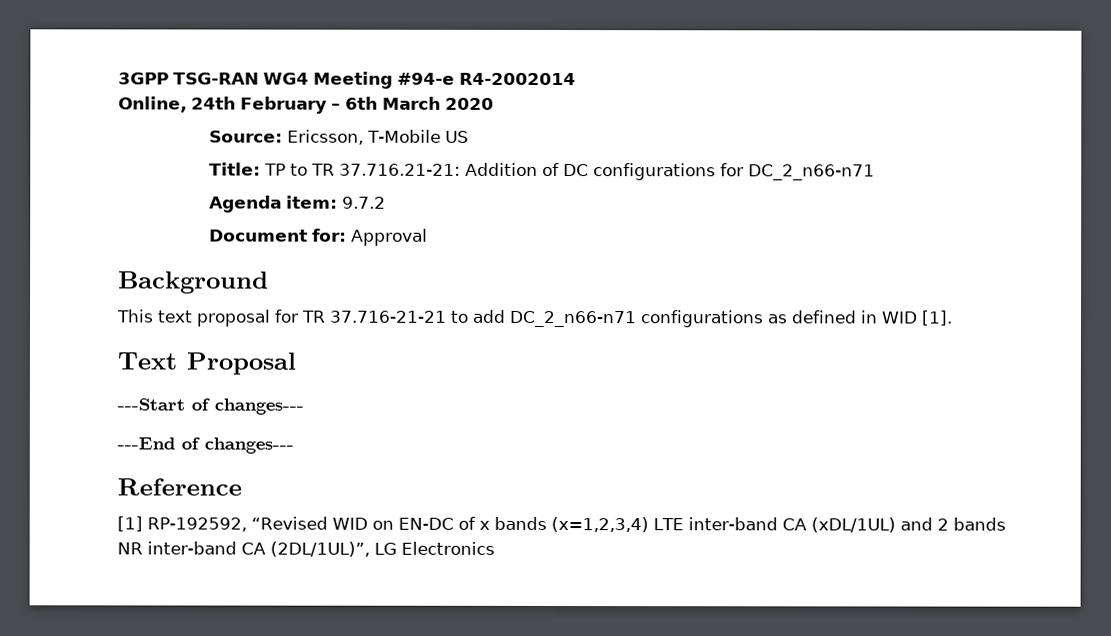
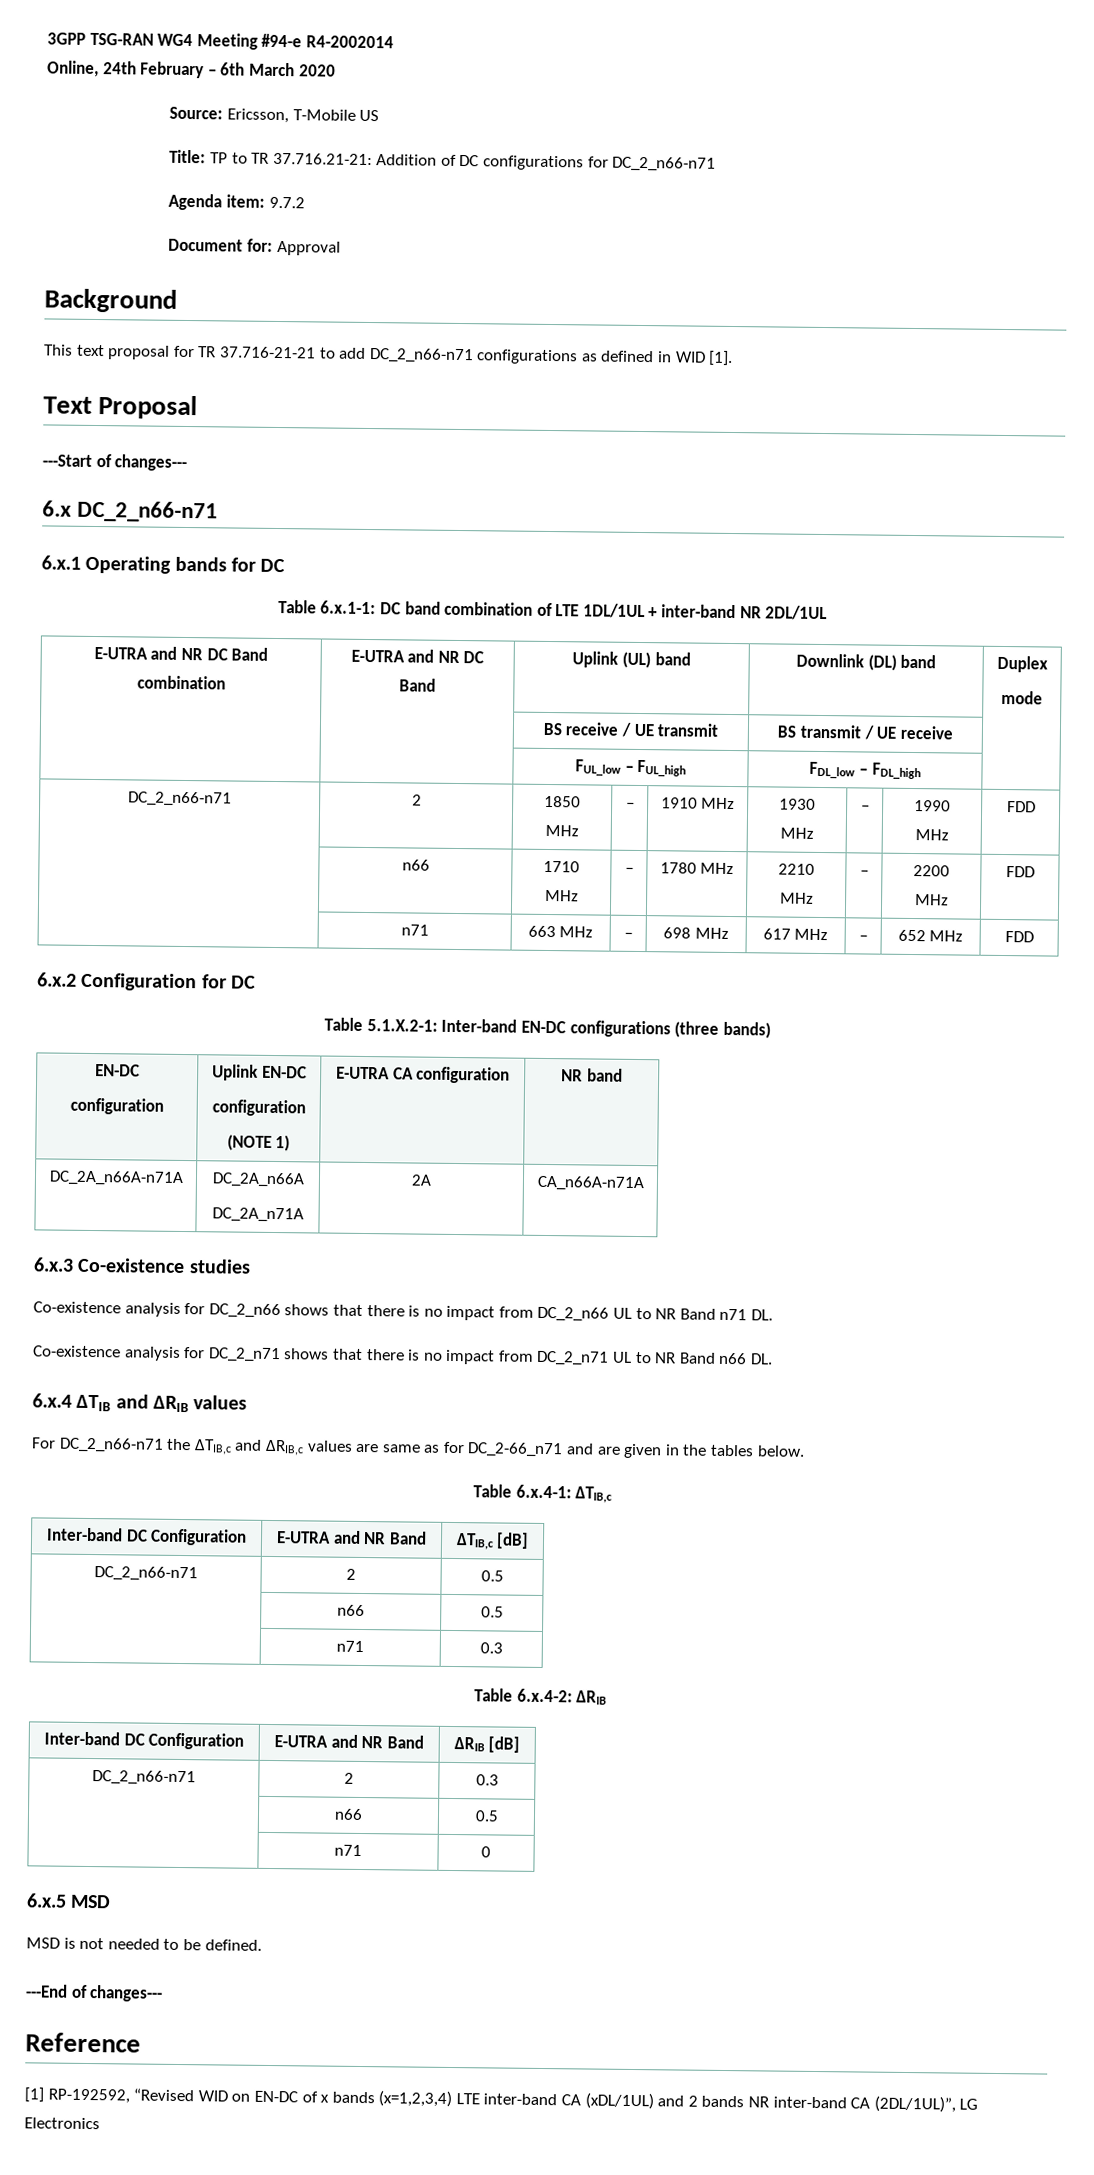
+ 6.x DC_2_n66-n71
+ 6.x.1 Operating bands for DC
+ Table 6.x.1-1: DC band combination of LTE 1DL/1UL + inter-band NR 2DL/1UL
+ E-UTRA and NR DC Band combination | E-UTRA and NR DC Band | Uplink (UL) band | Downlink (DL) band | Duplex
+ mode
+ | | BS receive / UE transmit | BS transmit / UE receive |
+ | | FUL_low – FUL_high | FDL_low – FDL_high |
+ DC_2_n66-n71 | 2 | 1850 MHz | – | 1910 MHz | 1930 MHz | – | 1990 MHz | FDD
+ | n66 | 1710 MHz | – | 1780 MHz | 2210 MHz | – | 2200 MHz | FDD
+ | n71 | 663 MHz | – | 698 MHz | 617 MHz | – | 652 MHz | FDD
+ 6.x.2 Configuration for DC
+ Table 5.1.X.2-1: Inter-band EN-DC configurations (three bands)
+ EN-DC
+ configuration | Uplink EN-DC
+ configuration
+ (NOTE 1) | E-UTRA CA configuration | NR band
+ DC_2A_n66A-n71A | DC_2A_n66A
+ DC_2A_n71A | 2A | CA_n66A-n71A
+ 6.x.3 Co-existence studies
+ Co-existence analysis for DC_2_n66 shows that there is no impact from DC_2_n66 UL to NR Band n71 DL.
+ Co-existence analysis for DC_2_n71 shows that there is no impact from DC_2_n71 UL to NR Band n66 DL.
+ 6.x.4 ∆TIB and ∆RIB values
+ For DC_2_n66-n71 the ΔTIB,c and ΔRIB,c values are same as for DC_2-66_n71 and are given in the tables below.
+ Table 6.x.4-1: ΔTIB,c
+ Inter-band DC Configuration | E-UTRA and NR Band | ΔTIB,c [dB]
+ DC_2_n66-n71 | 2 | 0.5
+ | n66 | 0.5
+ | n71 | 0.3
+ Table 6.x.4-2: ΔRIB
+ Inter-band DC Configuration | E-UTRA and NR Band | ΔRIB [dB]
+ DC_2_n66-n71 | 2 | 0.3
+ | n66 | 0.5
+ | n71 | 0
+ 6.x.5 MSD
+ MSD is not needed to be defined.

